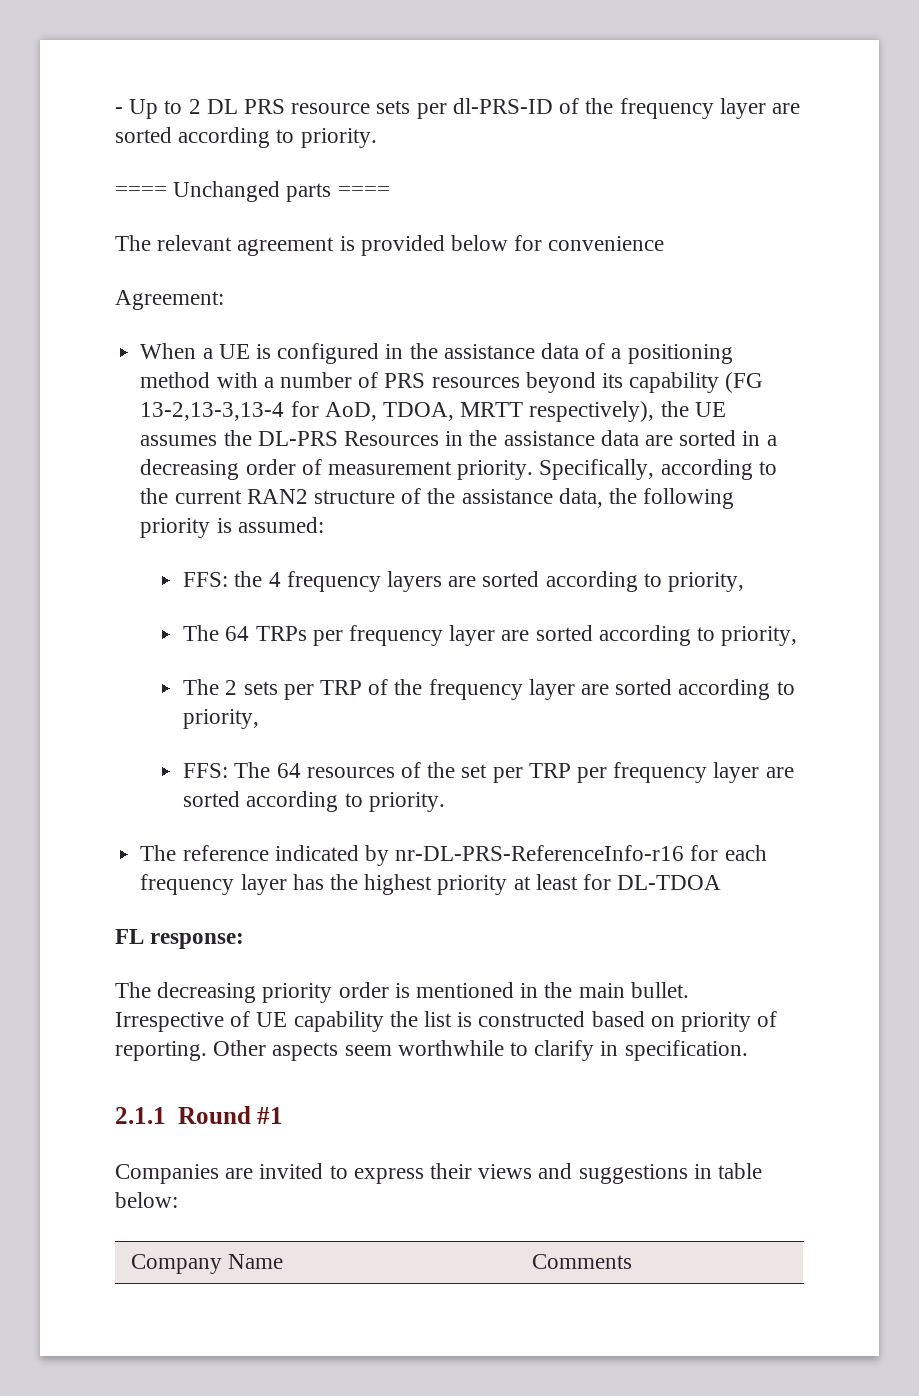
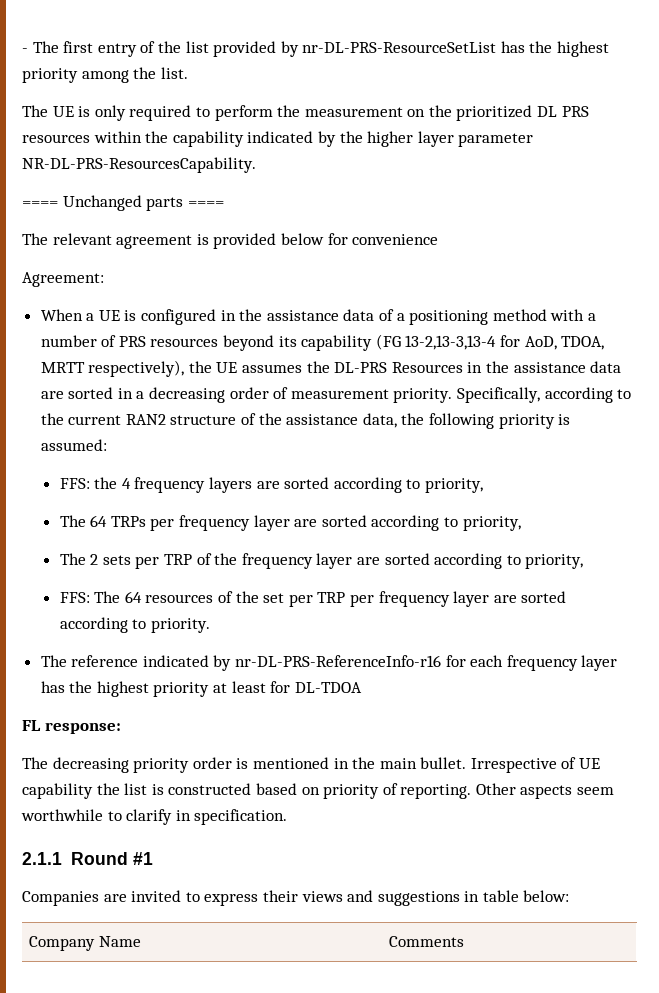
- - Up to 2 DL PRS resource sets per dl-PRS-ID of the frequency layer are sorted according to priority.
+ - The first entry of the list provided by nr-DL-PRS-ResourceSetList has the highest priority among the list.
+ The UE is only required to perform the measurement on the prioritized DL PRS resources within the capability indicated by the higher layer parameter NR-DL-PRS-ResourcesCapability.

